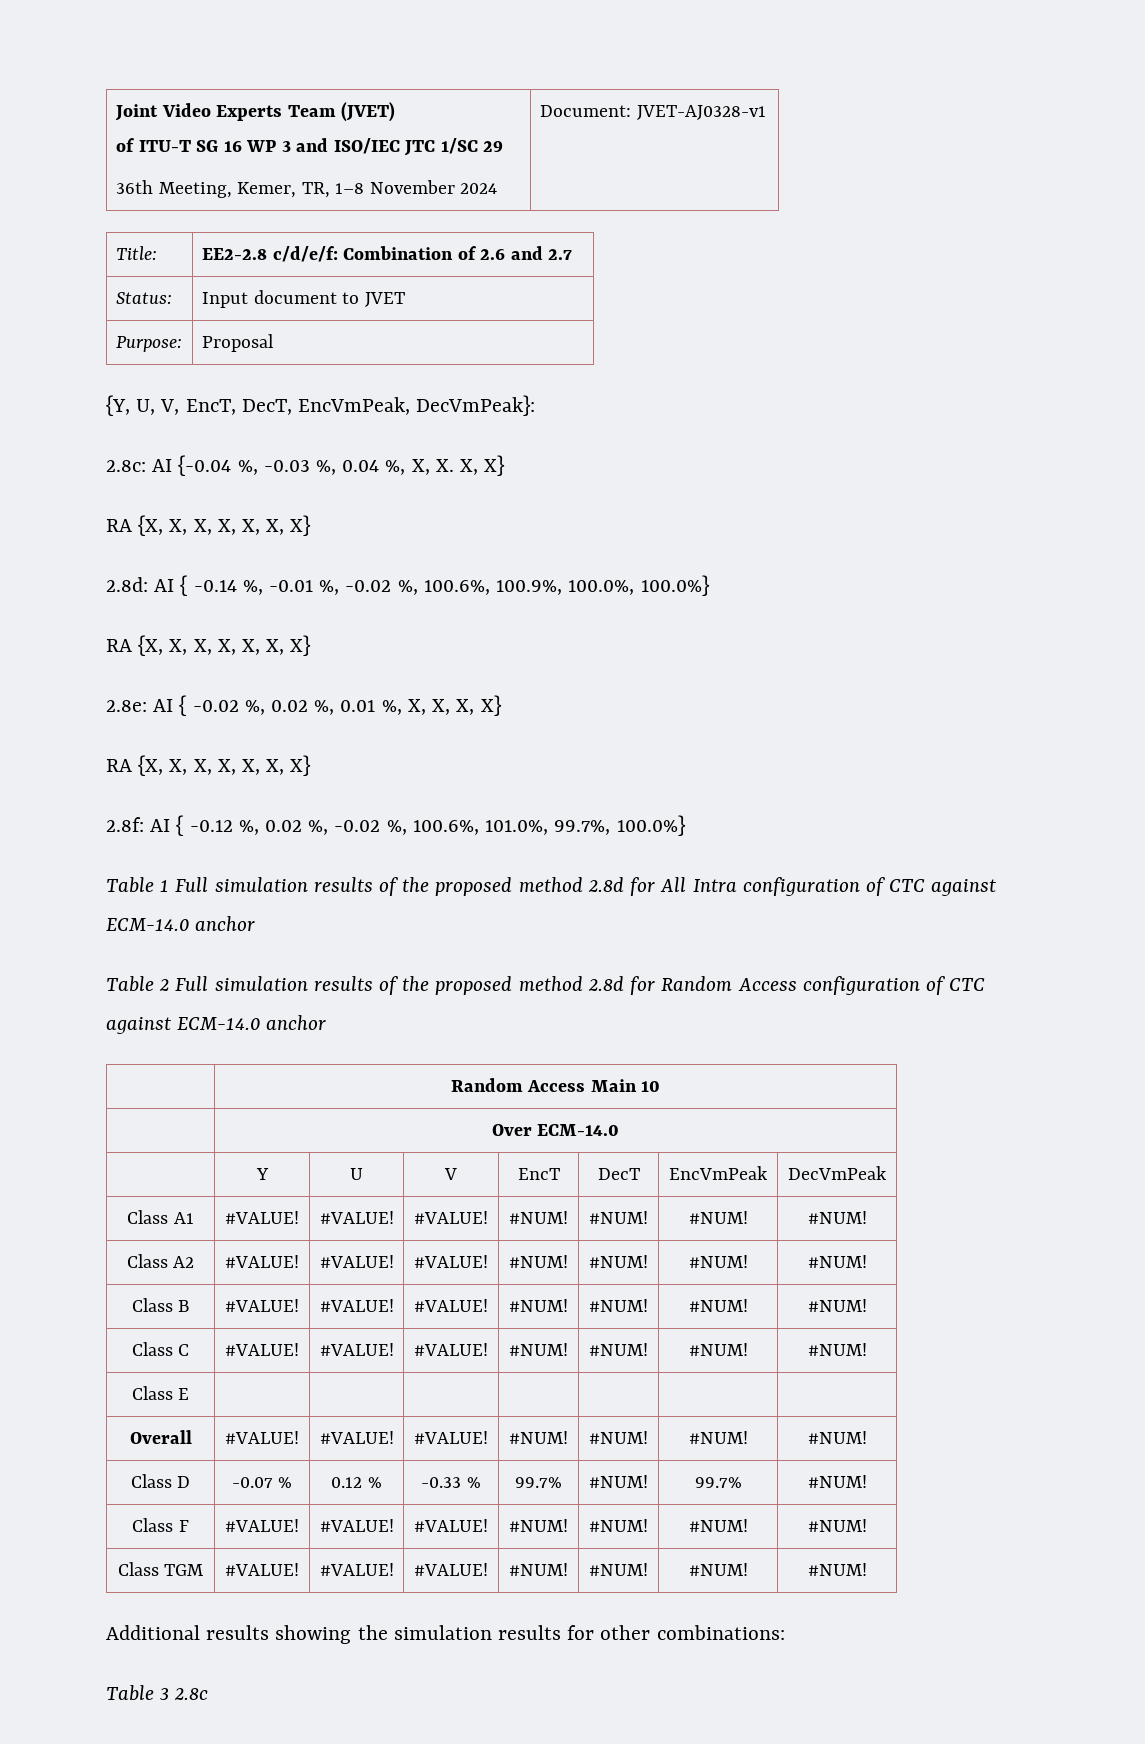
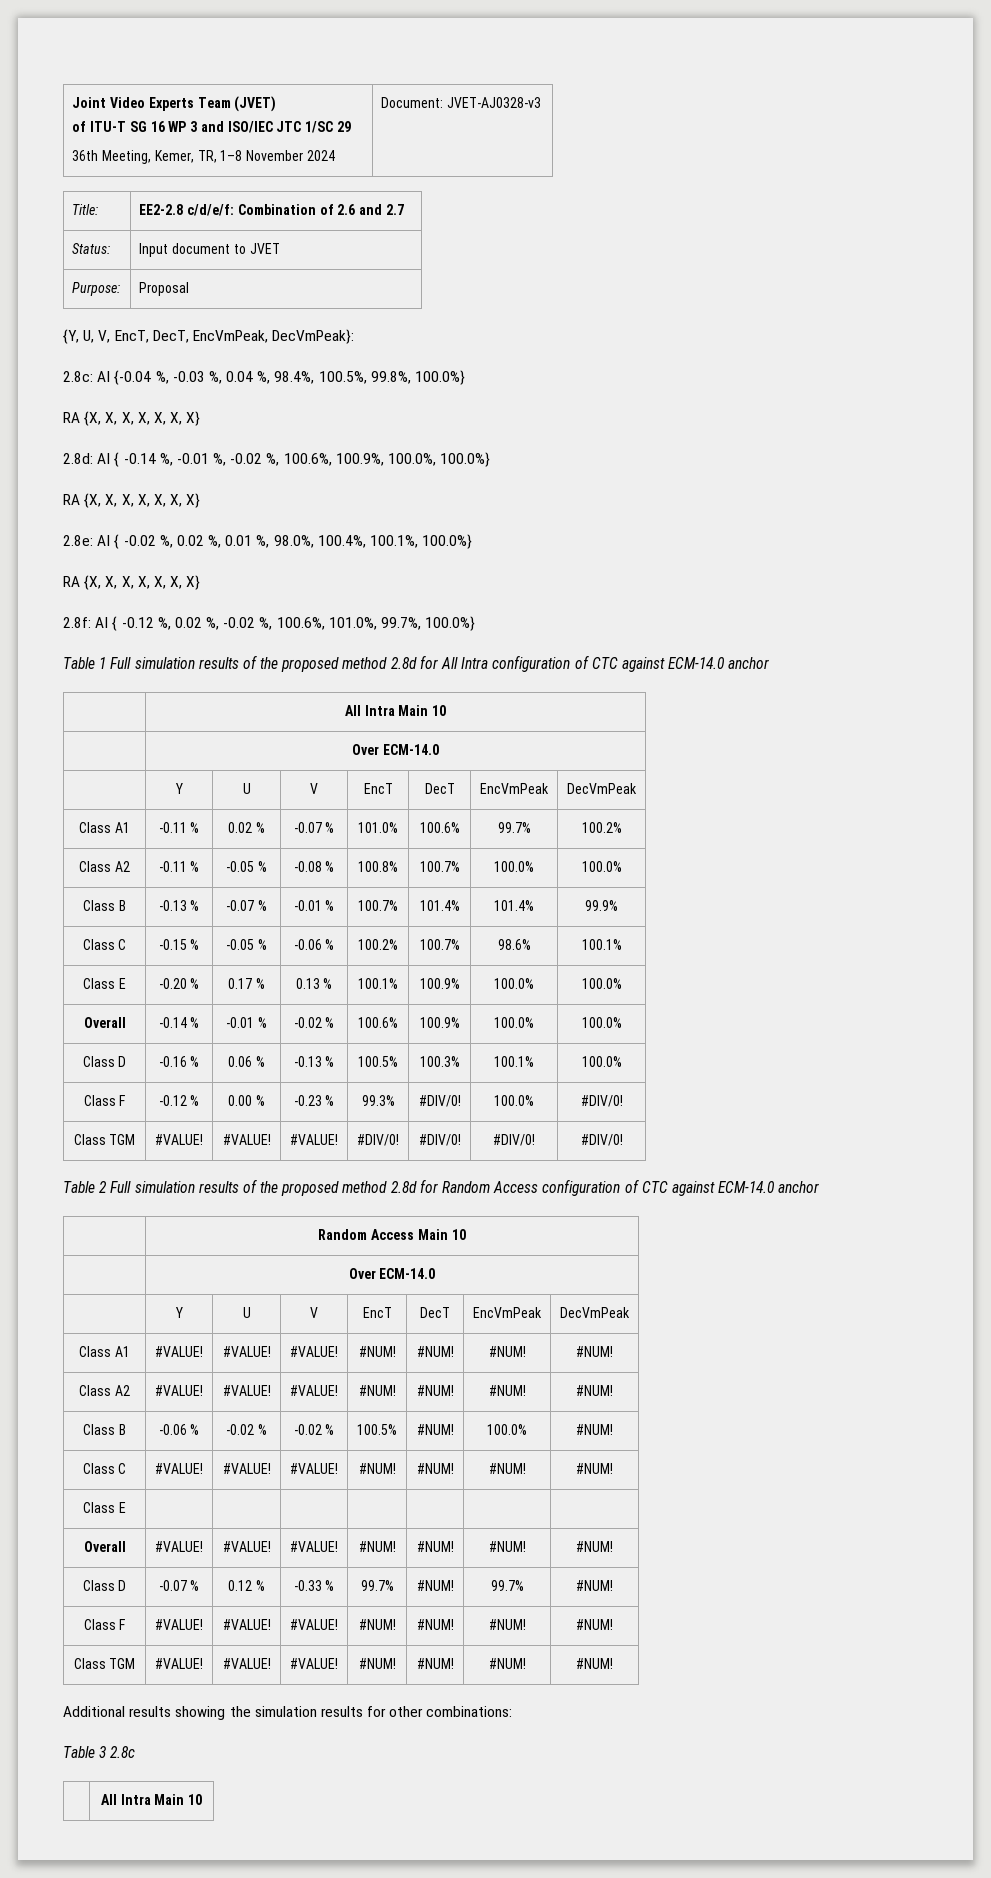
  Joint Video Experts Team (JVET)
  of ITU-T SG 16 WP 3 and ISO/IEC JTC 1/SC 29
- 36th Meeting, Kemer, TR, 1–8 November 2024 | Document: JVET-AJ0328-v1
+ 36th Meeting, Kemer, TR, 1–8 November 2024 | Document: JVET-AJ0328-v3
- 2.8c: AI {-0.04 %, -0.03 %, 0.04 %, X, X. X, X}
+ 2.8c: AI {-0.04 %, -0.03 %, 0.04 %, 98.4%, 100.5%, 99.8%, 100.0%}
- 2.8e: AI { -0.02 %, 0.02 %, 0.01 %, X, X, X, X}
+ 2.8e: AI { -0.02 %, 0.02 %, 0.01 %, 98.0%, 100.4%, 100.1%, 100.0%}
  Table 1 Full simulation results of the proposed method 2.8d for All Intra configuration of CTC against ECM-14.0 anchor
+ | All Intra Main 10
+ | Over ECM-14.0
+ | Y | U | V | EncT | DecT | EncVmPeak | DecVmPeak
+ Class A1 | -0.11 % | 0.02 % | -0.07 % | 101.0% | 100.6% | 99.7% | 100.2%
+ Class A2 | -0.11 % | -0.05 % | -0.08 % | 100.8% | 100.7% | 100.0% | 100.0%
+ Class B | -0.13 % | -0.07 % | -0.01 % | 100.7% | 101.4% | 101.4% | 99.9%
+ Class C | -0.15 % | -0.05 % | -0.06 % | 100.2% | 100.7% | 98.6% | 100.1%
+ Class E | -0.20 % | 0.17 % | 0.13 % | 100.1% | 100.9% | 100.0% | 100.0%
+ Overall | -0.14 % | -0.01 % | -0.02 % | 100.6% | 100.9% | 100.0% | 100.0%
+ Class D | -0.16 % | 0.06 % | -0.13 % | 100.5% | 100.3% | 100.1% | 100.0%
+ Class F | -0.12 % | 0.00 % | -0.23 % | 99.3% | #DIV/0! | 100.0% | #DIV/0!
+ Class TGM | #VALUE! | #VALUE! | #VALUE! | #DIV/0! | #DIV/0! | #DIV/0! | #DIV/0!
- Class B | #VALUE! | #VALUE! | #VALUE! | #NUM! | #NUM! | #NUM! | #NUM!
+ Class B | -0.06 % | -0.02 % | -0.02 % | 100.5% | #NUM! | 100.0% | #NUM!
  Table 3 2.8c
+ | All Intra Main 10

